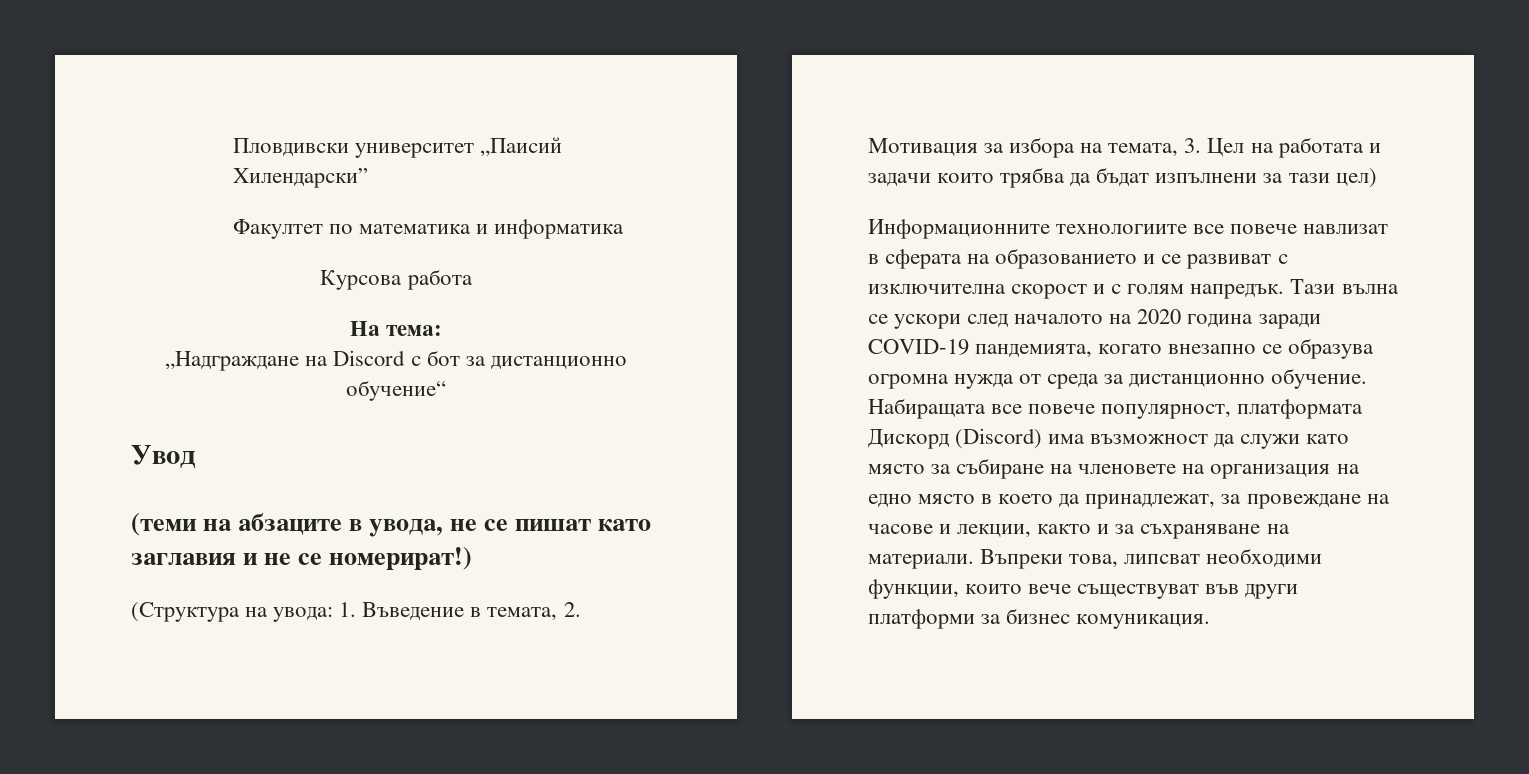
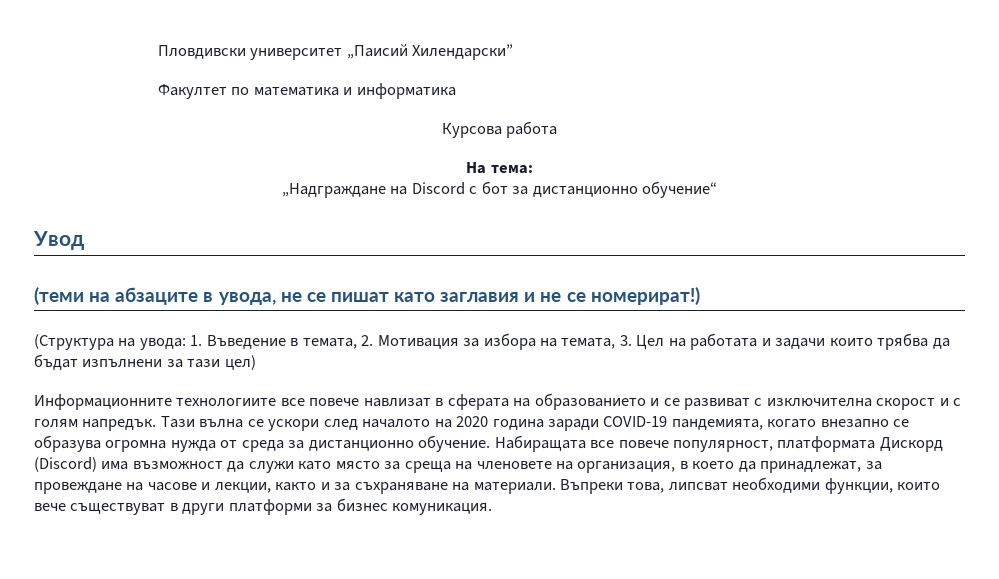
- Набиращата все повече популярност, платформата Дискорд (Discord) има възможност да служи като място за събиране на членовете на организация на едно място в което да принадлежат, за провеждане на часове и лекции, както и за съхраняване на материали.
+ Набиращата все повече популярност, платформата Дискорд (Discord) има възможност да служи като място за среща на членовете на организация, в което да принадлежат, за провеждане на часове и лекции, както и за съхраняване на материали.
- Въпреки това, липсват необходими функции, които вече съществуват във други платформи за бизнес комуникация.
+ Въпреки това, липсват необходими функции, които вече съществуват в други платформи за бизнес комуникация.

